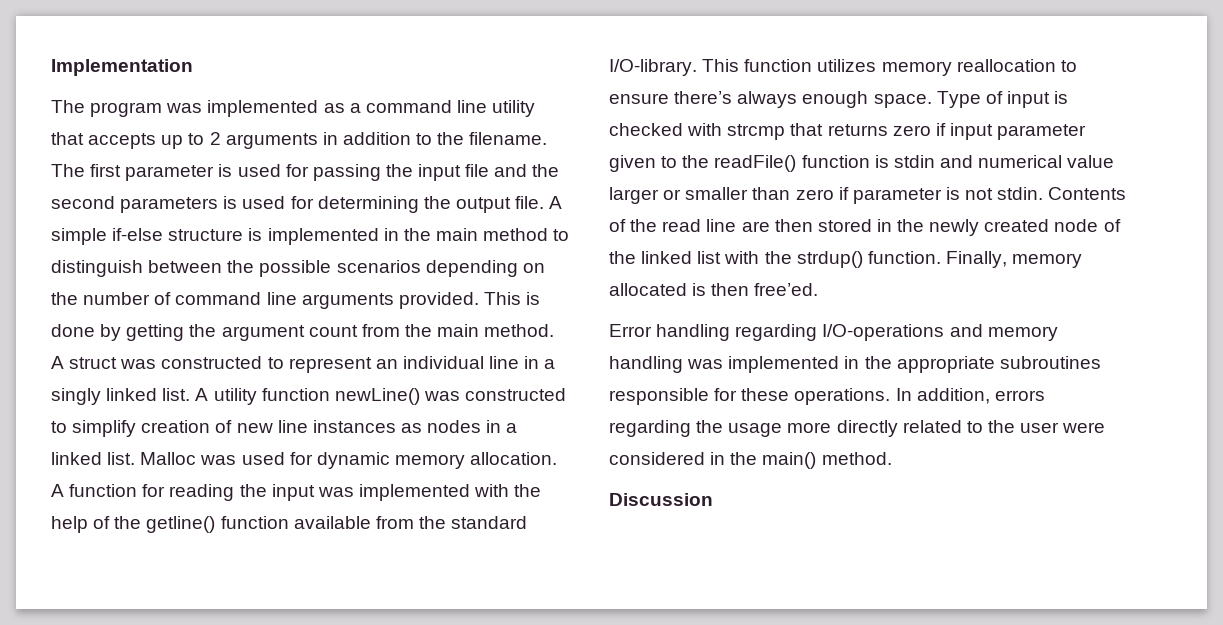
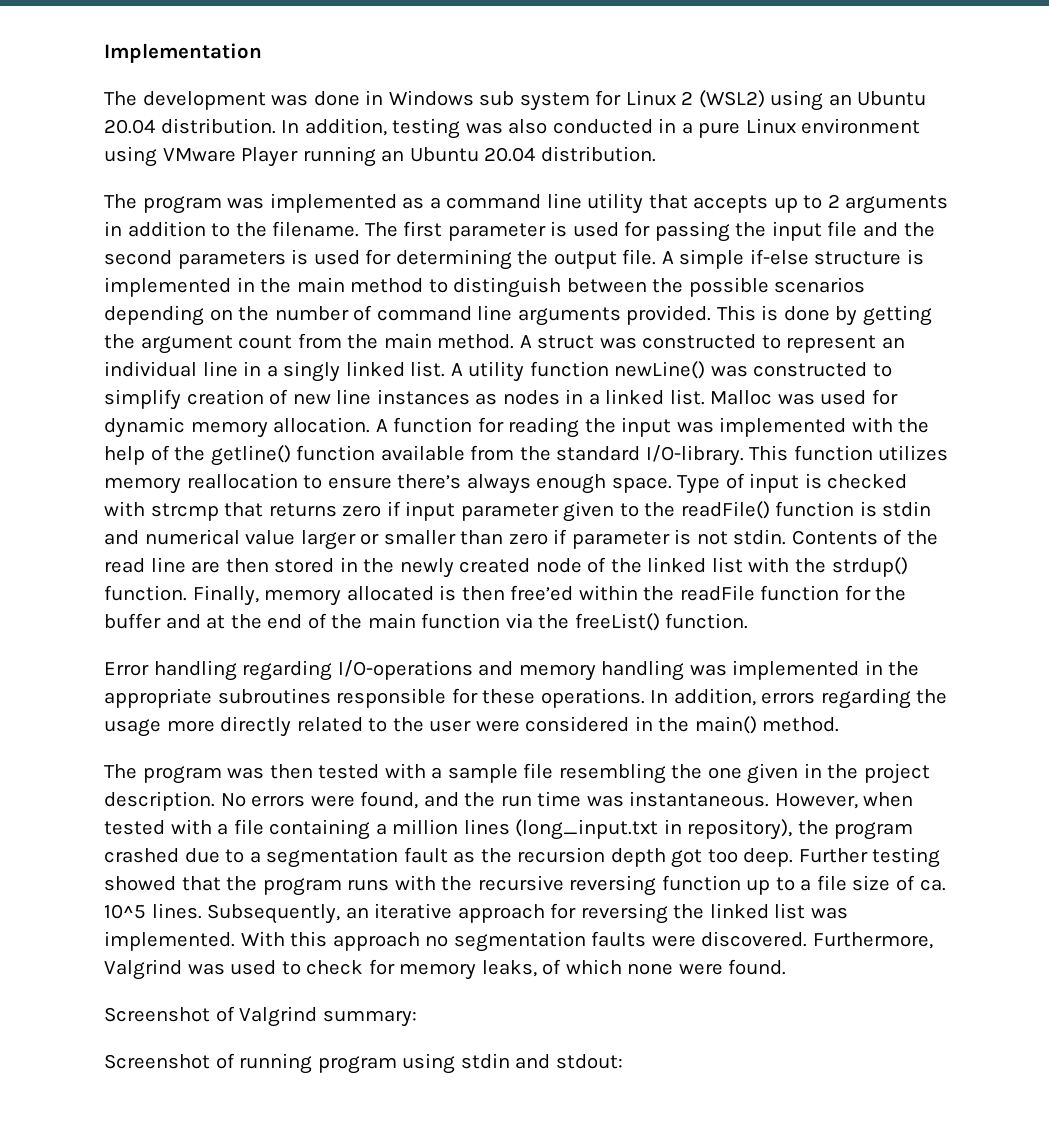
+ The development was done in Windows sub system for Linux 2 (WSL2) using an Ubuntu 20.04 distribution. In addition, testing was also conducted in a pure Linux environment using VMware Player running an Ubuntu 20.04 distribution.
- Finally, memory allocated is then free’ed.
+ Finally, memory allocated is then free’ed within the readFile function for the buffer and at the end of the main function via the freeList() function.
- Discussion
+ The program was then tested with a sample file resembling the one given in the project description. No errors were found, and the run time was instantaneous. However, when tested with a file containing a million lines (long_input.txt in repository), the program crashed due to a segmentation fault as the recursion depth got too deep. Further testing showed that the program runs with the recursive reversing function up to a file size of ca. 10^5 lines. Subsequently, an iterative approach for reversing the linked list was implemented. With this approach no segmentation faults were discovered. Furthermore, Valgrind was used to check for memory leaks, of which none were found.
+ Screenshot of Valgrind summary:
+ Screenshot of running program using stdin and stdout:

